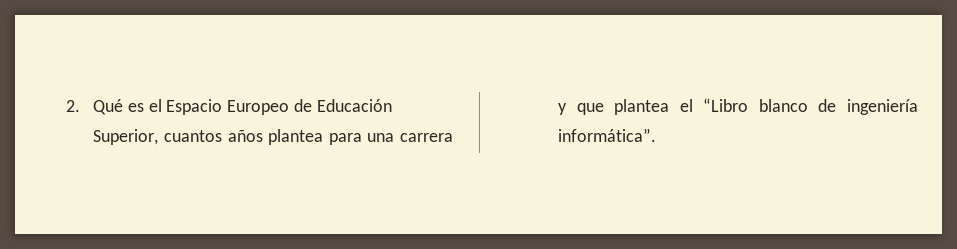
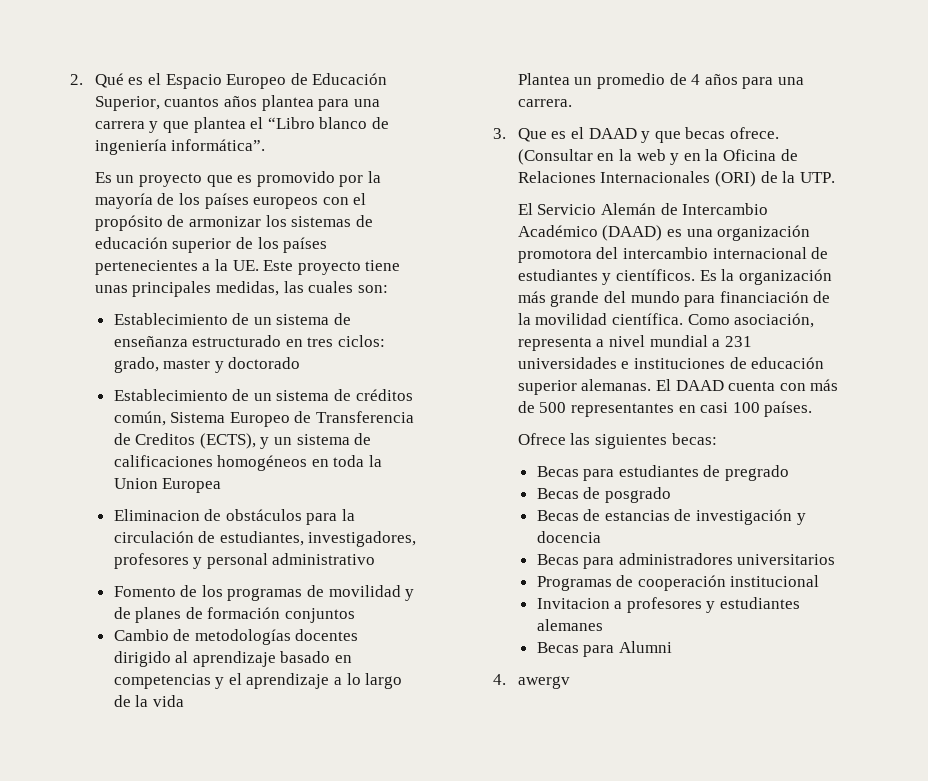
+ Es un proyecto que es promovido por la mayoría de los países europeos con el propósito de armonizar los sistemas de educación superior de los países pertenecientes a la UE. Este proyecto tiene unas principales medidas, las cuales son:
+ Establecimiento de un sistema de enseñanza estructurado en tres ciclos: grado, master y doctorado
+ Establecimiento de un sistema de créditos común, Sistema Europeo de Transferencia de Creditos (ECTS), y un sistema de calificaciones homogéneos en toda la Union Europea
+ Eliminacion de obstáculos para la circulación de estudiantes, investigadores, profesores y personal administrativo
+ Fomento de los programas de movilidad y de planes de formación conjuntos
+ Cambio de metodologías docentes dirigido al aprendizaje basado en competencias y el aprendizaje a lo largo de la vida
+ Plantea un promedio de 4 años para una carrera.
+ 3. Que es el DAAD y que becas ofrece. (Consultar en la web y en la Oficina de Relaciones Internacionales (ORI) de la UTP.
+ El Servicio Alemán de Intercambio Académico (DAAD) es una organización promotora del intercambio internacional de estudiantes y científicos. Es la organización más grande del mundo para financiación de la movilidad científica. Como asociación, representa a nivel mundial a 231 universidades e instituciones de educación superior alemanas. El DAAD cuenta con más de 500 representantes en casi 100 países.
+ Ofrece las siguientes becas:
+ Becas para estudiantes de pregrado
+ Becas de posgrado
+ Becas de estancias de investigación y docencia
+ Becas para administradores universitarios
+ Programas de cooperación institucional
+ Invitacion a profesores y estudiantes alemanes
+ Becas para Alumni
+ 4. awergv

